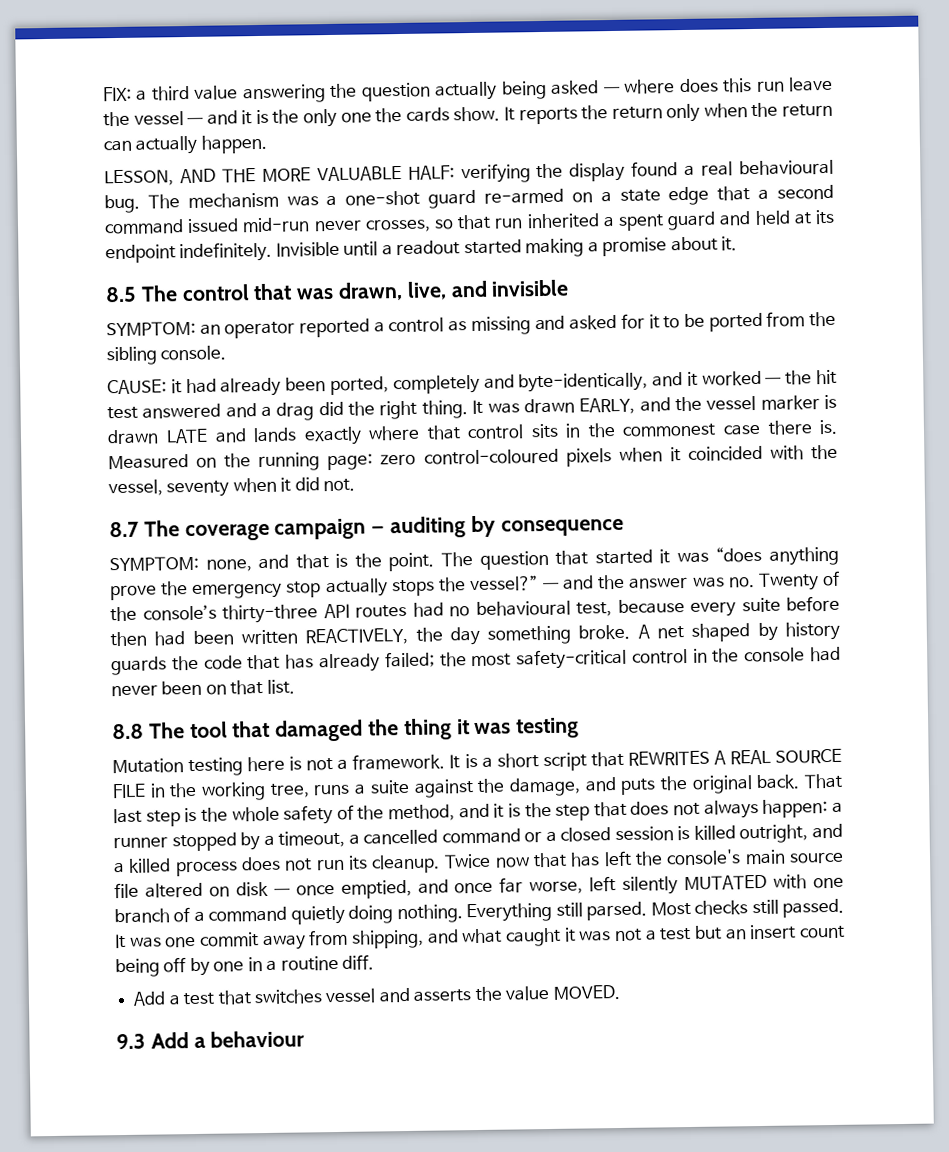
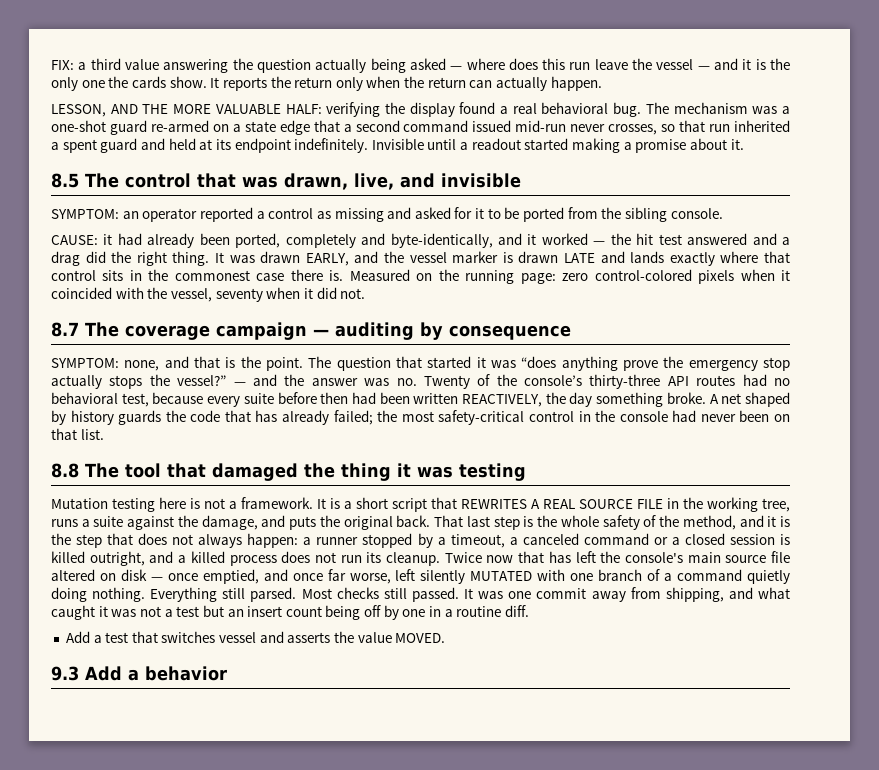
- LESSON, AND THE MORE VALUABLE HALF: verifying the display found a real behavioural bug.
+ LESSON, AND THE MORE VALUABLE HALF: verifying the display found a real behavioral bug.
- Measured on the running page: zero control-coloured pixels when it coincided with the vessel, seventy when it did not.
+ Measured on the running page: zero control-colored pixels when it coincided with the vessel, seventy when it did not.
- — and the answer was no. Twenty of the console’s thirty-three API routes had no behavioural test, because every suite before then had been written REACTIVELY, the day something broke.
+ — and the answer was no. Twenty of the console’s thirty-three API routes had no behavioral test, because every suite before then had been written REACTIVELY, the day something broke.
- That last step is the whole safety of the method, and it is the step that does not always happen: a runner stopped by a timeout, a cancelled command or a closed session is killed outright, and a killed process does not run its cleanup.
+ That last step is the whole safety of the method, and it is the step that does not always happen: a runner stopped by a timeout, a canceled command or a closed session is killed outright, and a killed process does not run its cleanup.
- 9.3 Add a behaviour
+ 9.3 Add a behavior

